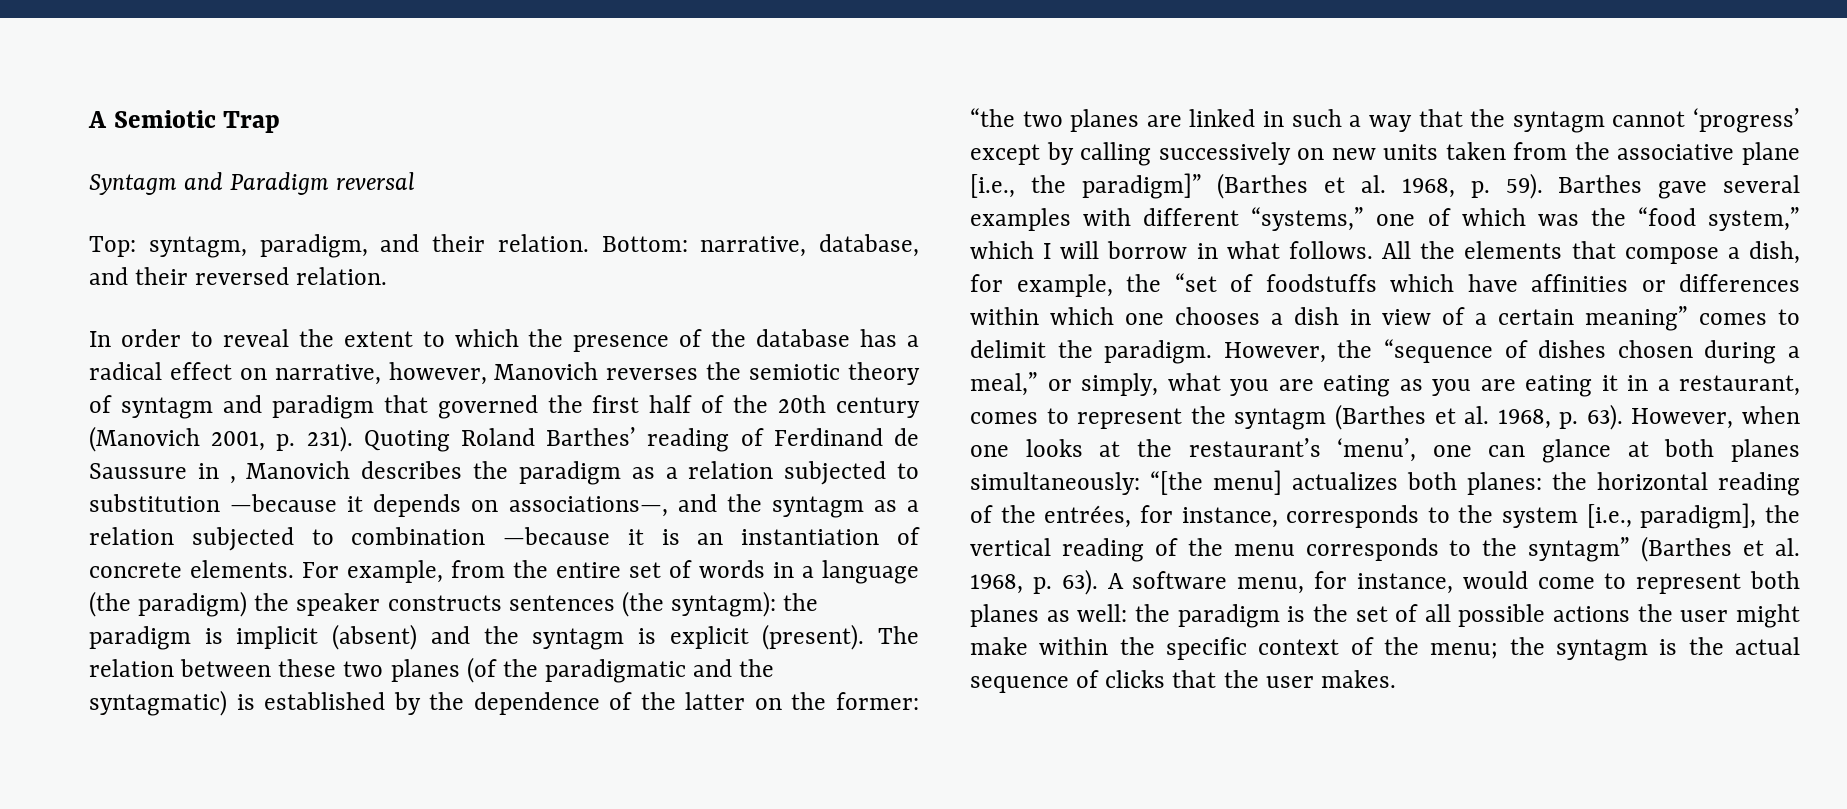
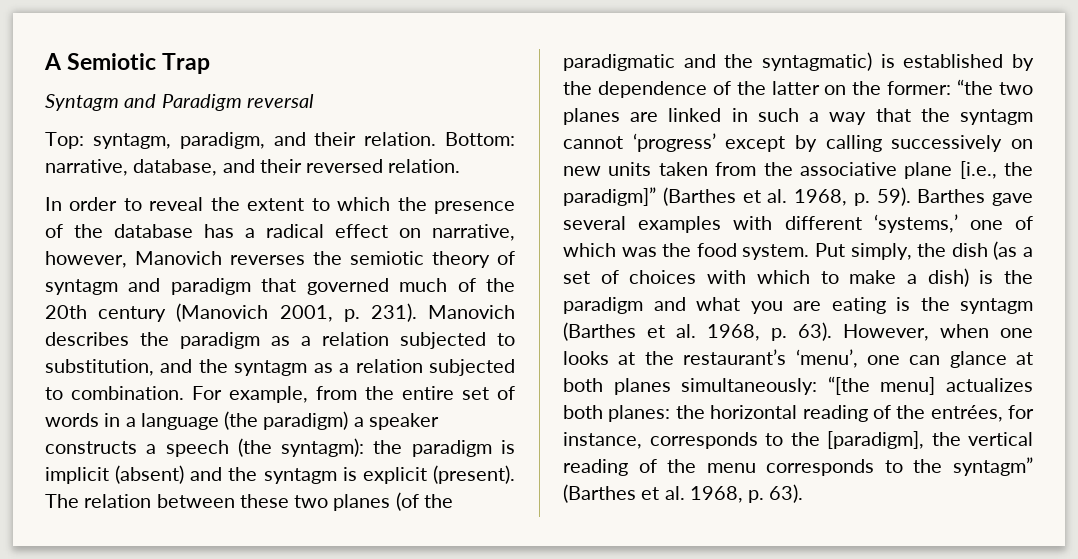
- In order to reveal the extent to which the presence of the database has a radical effect on narrative, however, Manovich reverses the semiotic theory of syntagm and paradigm that governed the first half of the 20th century (Manovich 2001, p. 231).
+ In order to reveal the extent to which the presence of the database has a radical effect on narrative, however, Manovich reverses the semiotic theory of syntagm and paradigm that governed much of the 20th century (Manovich 2001, p. 231).
- Quoting Roland Barthes’ reading of Ferdinand de Saussure in , Manovich describes the paradigm as a relation subjected to substitution —because it depends on associations—, and the syntagm as a relation subjected to combination —because it is an instantiation of concrete elements.
+ Manovich describes the paradigm as a relation subjected to substitution, and the syntagm as a relation subjected to combination.
- For example, from the entire set of words in a language (the paradigm) the speaker constructs sentences (the syntagm): the paradigm is implicit (absent) and the syntagm is explicit (present).
+ For example, from the entire set of words in a language (the paradigm) a speaker constructs a speech (the syntagm): the paradigm is implicit (absent) and the syntagm is explicit (present).
- Barthes gave several examples with different “systems,” one of which was the “food system,” which I will borrow in what follows. All the elements that compose a dish, for example, the “set of foodstuffs which have affinities or differences within which one chooses a dish in view of a certain meaning” comes to delimit the paradigm. However, the “sequence of dishes chosen during a meal,” or simply, what you are eating as you are eating it in a restaurant, comes to represent the syntagm (Barthes et al. 1968, p. 63).
+ Barthes gave several examples with different ‘systems,’ one of which was the food system. Put simply, the dish (as a set of choices with which to make a dish) is the paradigm and what you are eating is the syntagm (Barthes et al. 1968, p. 63).
- However, when one looks at the restaurant’s ‘menu’, one can glance at both planes simultaneously: “[the menu] actualizes both planes: the horizontal reading of the entrées, for instance, corresponds to the system [i.e., paradigm], the vertical reading of the menu corresponds to the syntagm” (Barthes et al. 1968, p. 63). A software menu, for instance, would come to represent both planes as well: the paradigm is the set of all possible actions the user might make within the specific context of the menu; the syntagm is the actual sequence of clicks that the user makes.
+ However, when one looks at the restaurant’s ‘menu’, one can glance at both planes simultaneously: “[the menu] actualizes both planes: the horizontal reading of the entrées, for instance, corresponds to the [paradigm], the vertical reading of the menu corresponds to the syntagm” (Barthes et al. 1968, p. 63).

